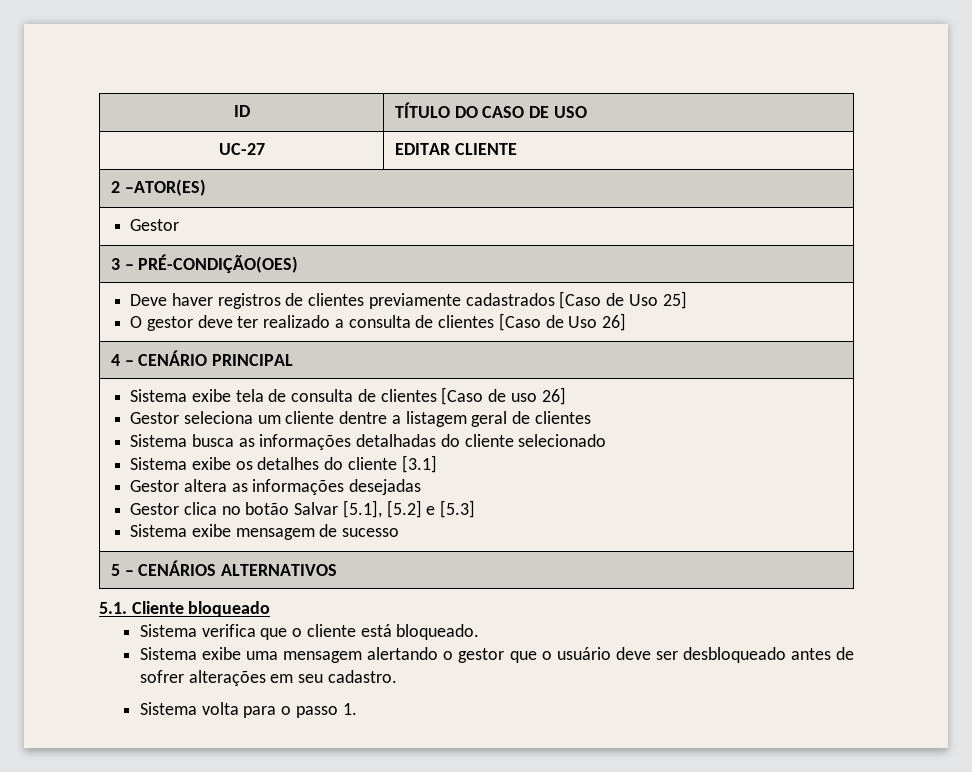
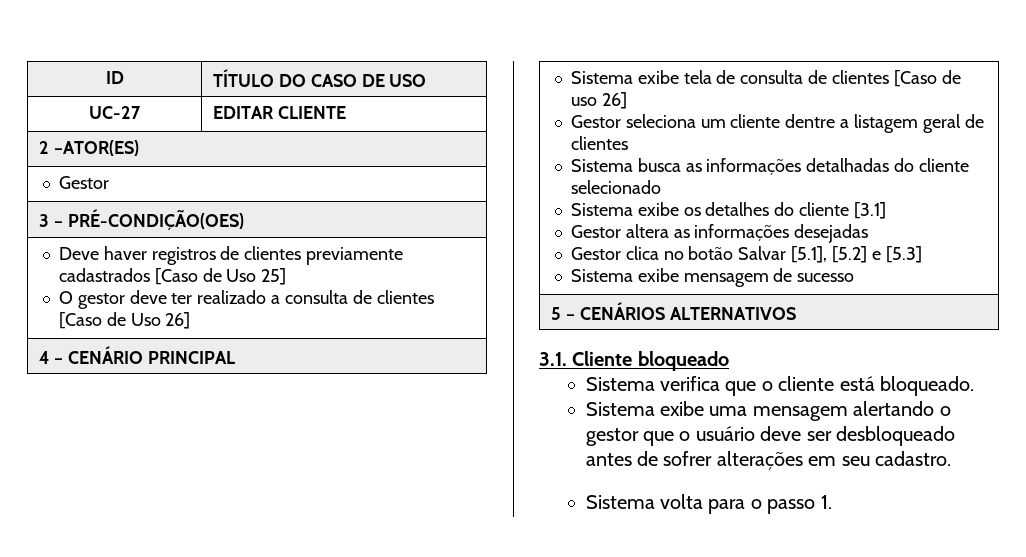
- 5.1. Cliente bloqueado
+ 3.1. Cliente bloqueado

